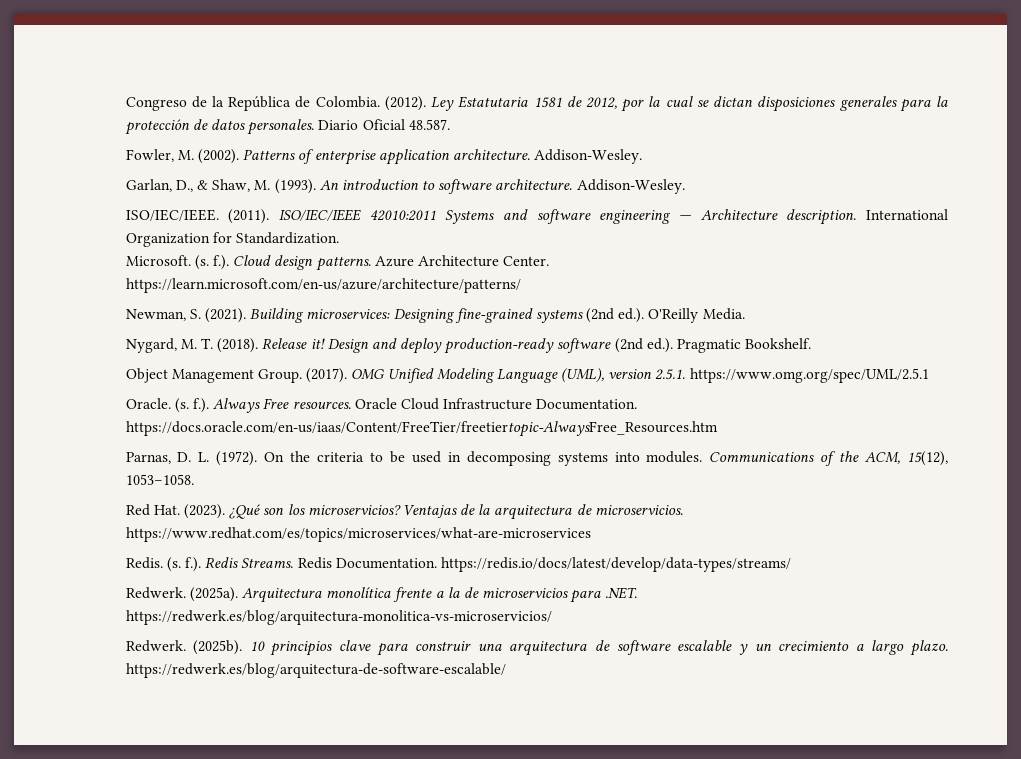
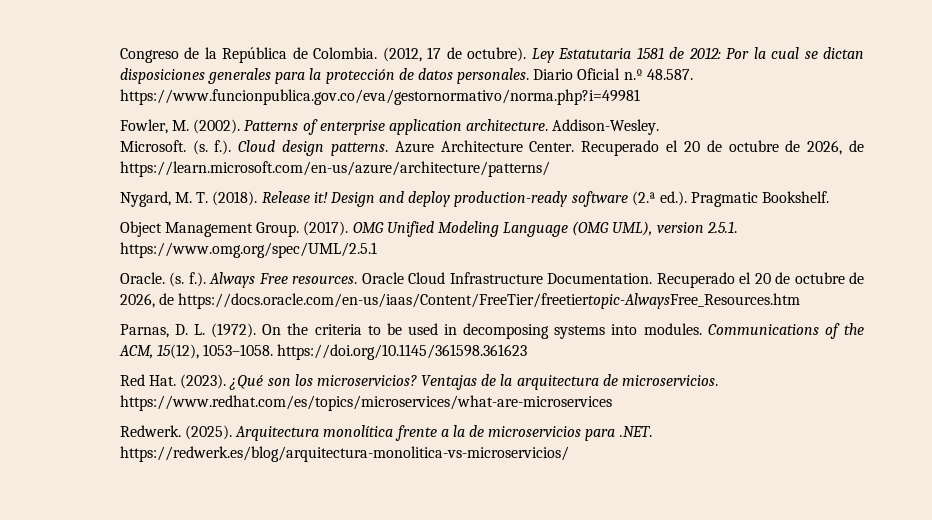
- (2012).
+ (2012, 17 de octubre).
- Ley Estatutaria 1581 de 2012, por la cual se dictan disposiciones generales para la protección de datos personales.
+ Ley Estatutaria 1581 de 2012: Por la cual se dictan disposiciones generales para la protección de datos personales.
- Diario Oficial 48.587.
+ Diario Oficial n.º 48.587. https://www.funcionpublica.gov.co/eva/gestornormativo/norma.php?i=49981
- Garlan, D., & Shaw, M. (1993). An introduction to software architecture. Addison-Wesley.
- ISO/IEC/IEEE. (2011). ISO/IEC/IEEE 42010:2011 Systems and software engineering — Architecture description. International Organization for Standardization.
- Azure Architecture Center. https://learn.microsoft.com/en-us/azure/architecture/patterns/
- Newman, S. (2021). Building microservices: Designing fine-grained systems (2nd ed.). O'Reilly Media.
+ Azure Architecture Center. Recuperado el 20 de octubre de 2026, de https://learn.microsoft.com/en-us/azure/architecture/patterns/
- Design and deploy production-ready software (2nd ed.). Pragmatic Bookshelf.
+ Design and deploy production-ready software (2.ª ed.). Pragmatic Bookshelf.
- OMG Unified Modeling Language (UML), version 2.5.1. https://www.omg.org/spec/UML/2.5.1
+ OMG Unified Modeling Language (OMG UML), version 2.5.1. https://www.omg.org/spec/UML/2.5.1
- Oracle Cloud Infrastructure Documentation. https://docs.oracle.com/en-us/iaas/Content/FreeTier/freetiertopic-AlwaysFree_Resources.htm
+ Oracle Cloud Infrastructure Documentation. Recuperado el 20 de octubre de 2026, de https://docs.oracle.com/en-us/iaas/Content/FreeTier/freetiertopic-AlwaysFree_Resources.htm
- Communications of the ACM, 15(12), 1053–1058.
+ Communications of the ACM, 15(12), 1053–1058. https://doi.org/10.1145/361598.361623
- Redis. (s. f.). Redis Streams. Redis Documentation. https://redis.io/docs/latest/develop/data-types/streams/
- Redwerk. (2025a).
+ Redwerk. (2025).
- Redwerk. (2025b). 10 principios clave para construir una arquitectura de software escalable y un crecimiento a largo plazo. https://redwerk.es/blog/arquitectura-de-software-escalable/

